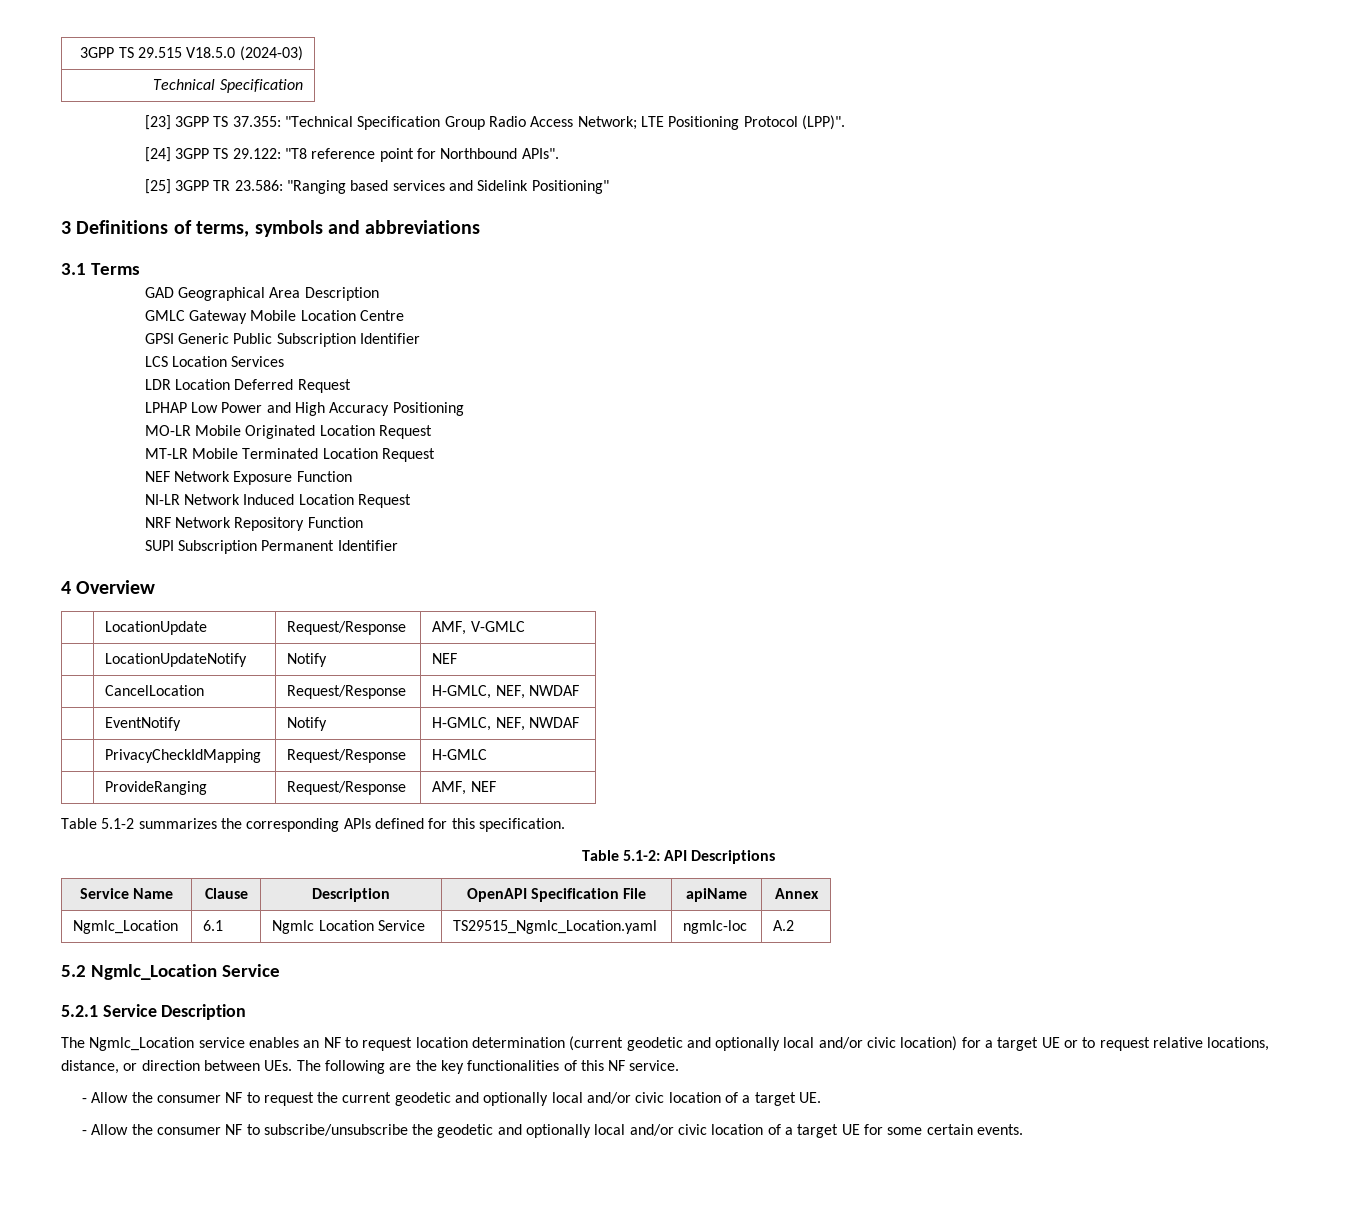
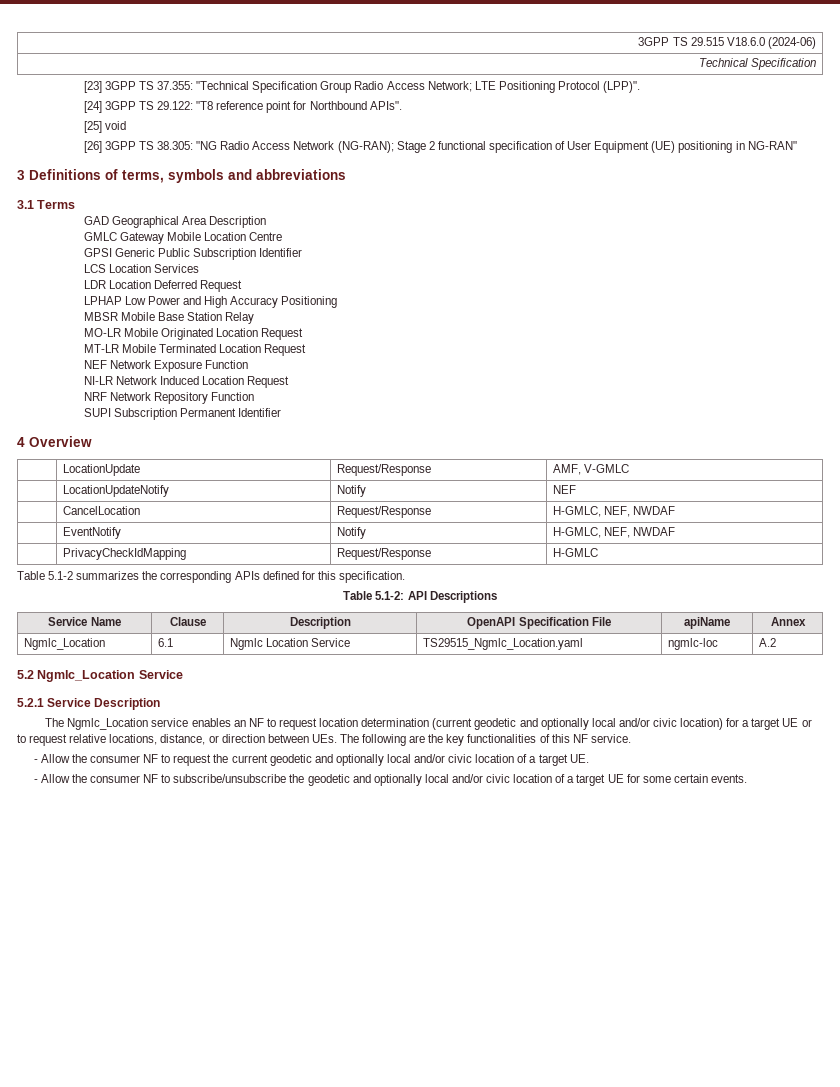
- 3GPP TS 29.515 V18.5.0 (2024-03)
+ 3GPP TS 29.515 V18.6.0 (2024-06)
- [25] 3GPP TR 23.586: "Ranging based services and Sidelink Positioning"
+ [25] void
+ [26] 3GPP TS 38.305: "NG Radio Access Network (NG-RAN); Stage 2 functional specification of User Equipment (UE) positioning in NG-RAN"
+ MBSR Mobile Base Station Relay
- | ProvideRanging | Request/Response | AMF, NEF

